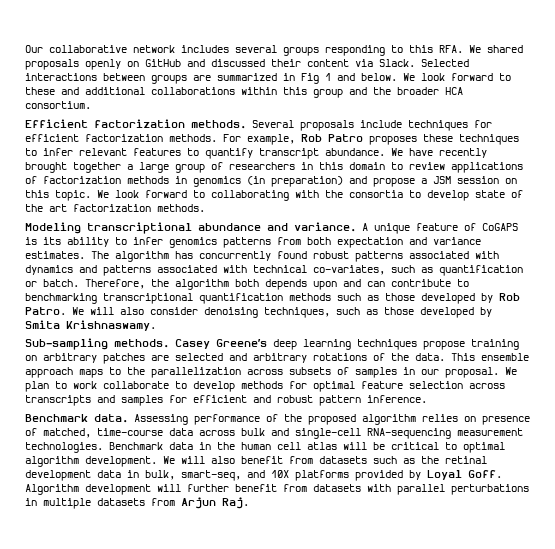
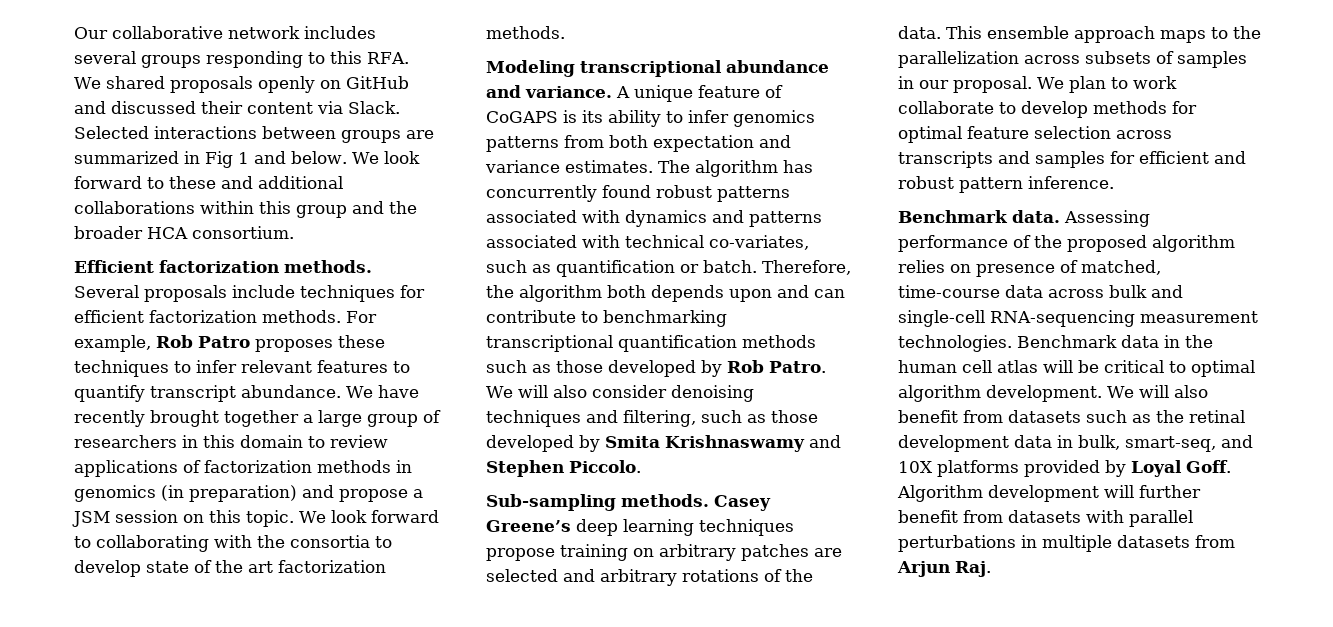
- We will also consider denoising techniques, such as those developed by Smita Krishnaswamy.
+ We will also consider denoising techniques and filtering, such as those developed by Smita Krishnaswamy and Stephen Piccolo.

